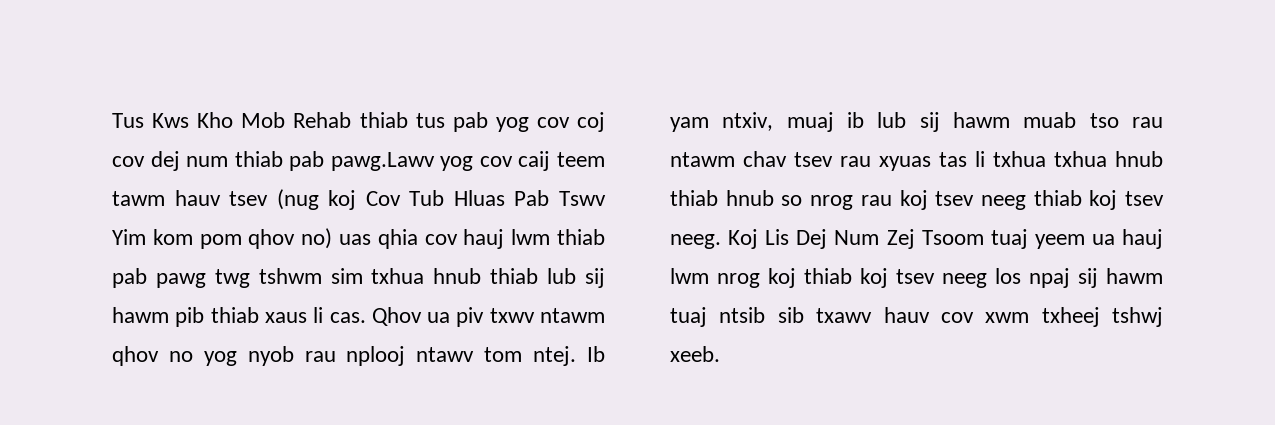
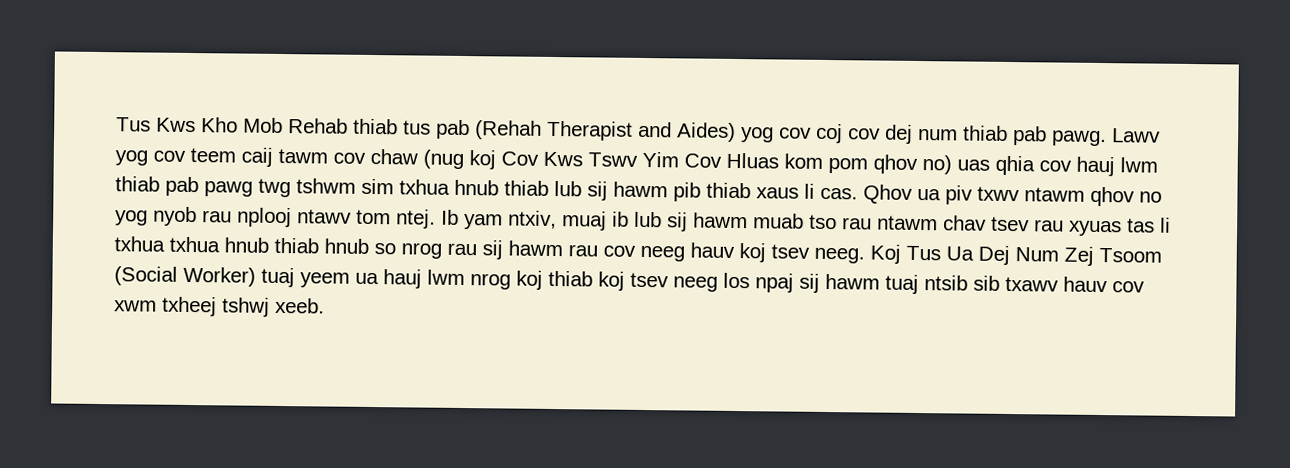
- Tus Kws Kho Mob Rehab thiab tus pab yog cov coj cov dej num thiab pab pawg.Lawv yog cov caij teem tawm hauv tsev (nug koj Cov Tub Hluas Pab Tswv Yim kom pom qhov no) uas qhia cov hauj lwm thiab pab pawg twg tshwm sim txhua hnub thiab lub sij hawm pib thiab xaus li cas.
+ Tus Kws Kho Mob Rehab thiab tus pab (Rehah Therapist and Aides) yog cov coj cov dej num thiab pab pawg. Lawv yog cov teem caij tawm cov chaw (nug koj Cov Kws Tswv Yim Cov Hluas kom pom qhov no) uas qhia cov hauj lwm thiab pab pawg twg tshwm sim txhua hnub thiab lub sij hawm pib thiab xaus li cas.
- Ib yam ntxiv, muaj ib lub sij hawm muab tso rau ntawm chav tsev rau xyuas tas li txhua txhua hnub thiab hnub so nrog rau koj tsev neeg thiab koj tsev neeg.
+ Ib yam ntxiv, muaj ib lub sij hawm muab tso rau ntawm chav tsev rau xyuas tas li txhua txhua hnub thiab hnub so nrog rau sij hawm rau cov neeg hauv koj tsev neeg.
- Koj Lis Dej Num Zej Tsoom tuaj yeem ua hauj lwm nrog koj thiab koj tsev neeg los npaj sij hawm tuaj ntsib sib txawv hauv cov xwm txheej tshwj xeeb.
+ Koj Tus Ua Dej Num Zej Tsoom (Social Worker) tuaj yeem ua hauj lwm nrog koj thiab koj tsev neeg los npaj sij hawm tuaj ntsib sib txawv hauv cov xwm txheej tshwj xeeb.

